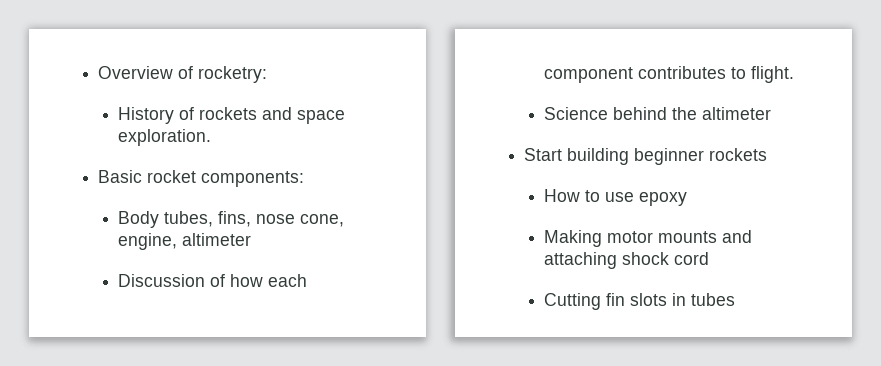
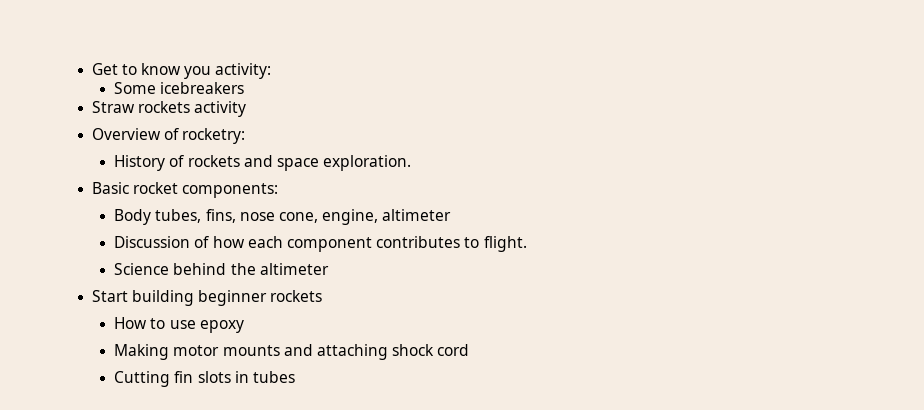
+ Get to know you activity:
+ Some icebreakers
+ Straw rockets activity

